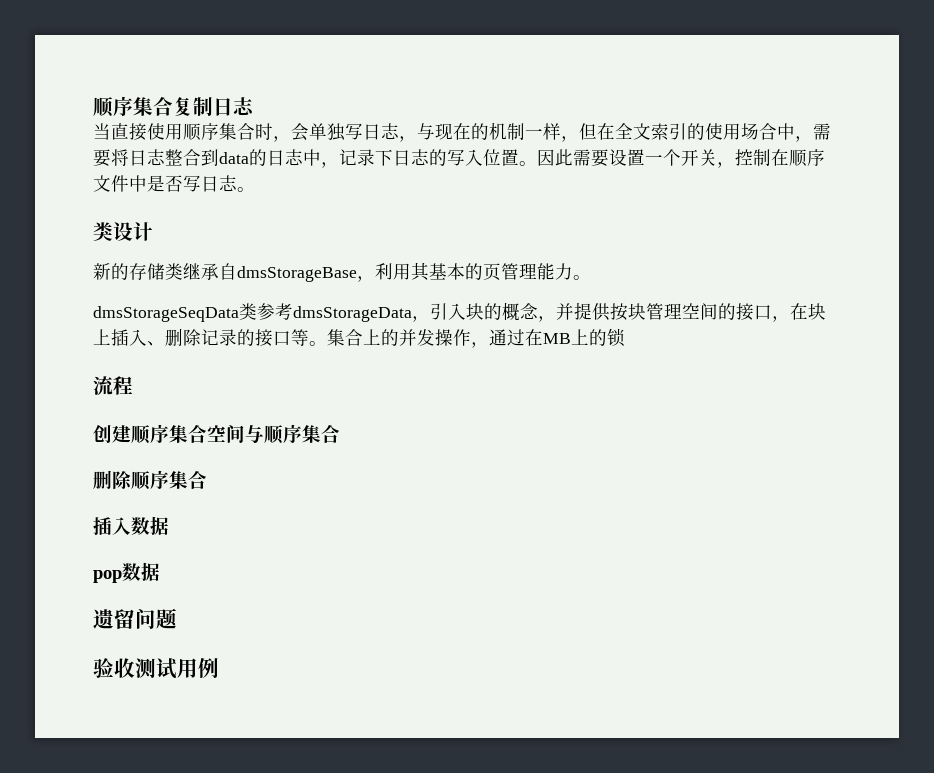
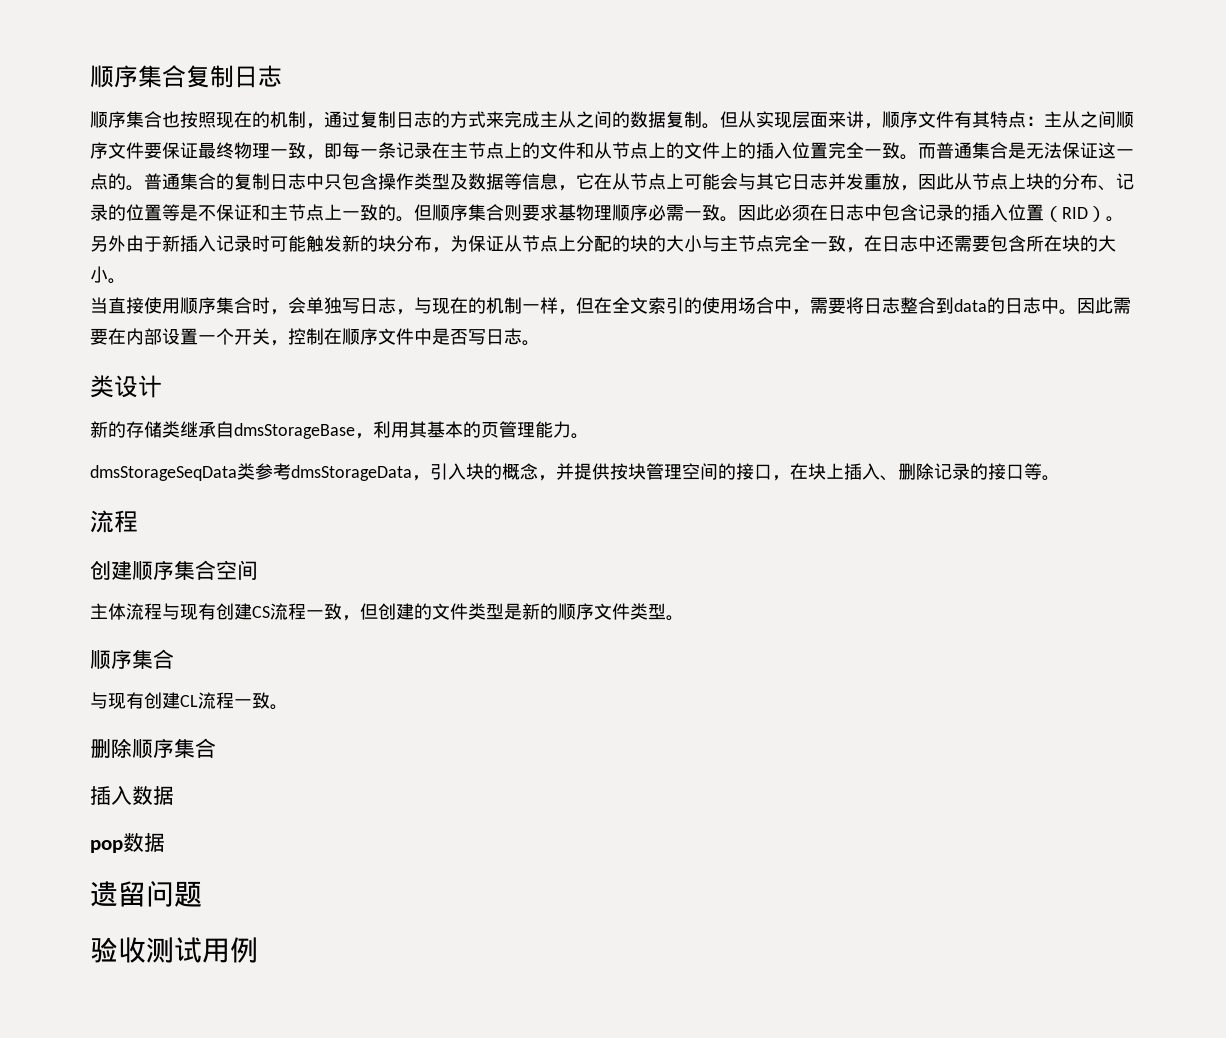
+ 顺序集合也按照现在的机制，通过复制日志的方式来完成主从之间的数据复制。但从实现层面来讲，顺序文件有其特点：主从之间顺序文件要保证最终物理一致，即每一条记录在主节点上的文件和从节点上的文件上的插入位置完全一致。而普通集合是无法保证这一点的。普通集合的复制日志中只包含操作类型及数据等信息，它在从节点上可能会与其它日志并发重放，因此从节点上块的分布、记录的位置等是不保证和主节点上一致的。但顺序集合则要求基物理顺序必需一致。因此必须在日志中包含记录的插入位置（RID）。另外由于新插入记录时可能触发新的块分布，为保证从节点上分配的块的大小与主节点完全一致，在日志中还需要包含所在块的大小。
- 当直接使用顺序集合时，会单独写日志，与现在的机制一样，但在全文索引的使用场合中，需要将日志整合到data的日志中，记录下日志的写入位置。
+ 当直接使用顺序集合时，会单独写日志，与现在的机制一样，但在全文索引的使用场合中，需要将日志整合到data的日志中。
- 因此需要设置一个开关，控制在顺序文件中是否写日志。
+ 因此需要在内部设置一个开关，控制在顺序文件中是否写日志。
- 集合上的并发操作，通过在MB上的锁
- 创建顺序集合空间与顺序集合
+ 创建顺序集合空间
+ 主体流程与现有创建CS流程一致，但创建的文件类型是新的顺序文件类型。
+ 顺序集合
+ 与现有创建CL流程一致。

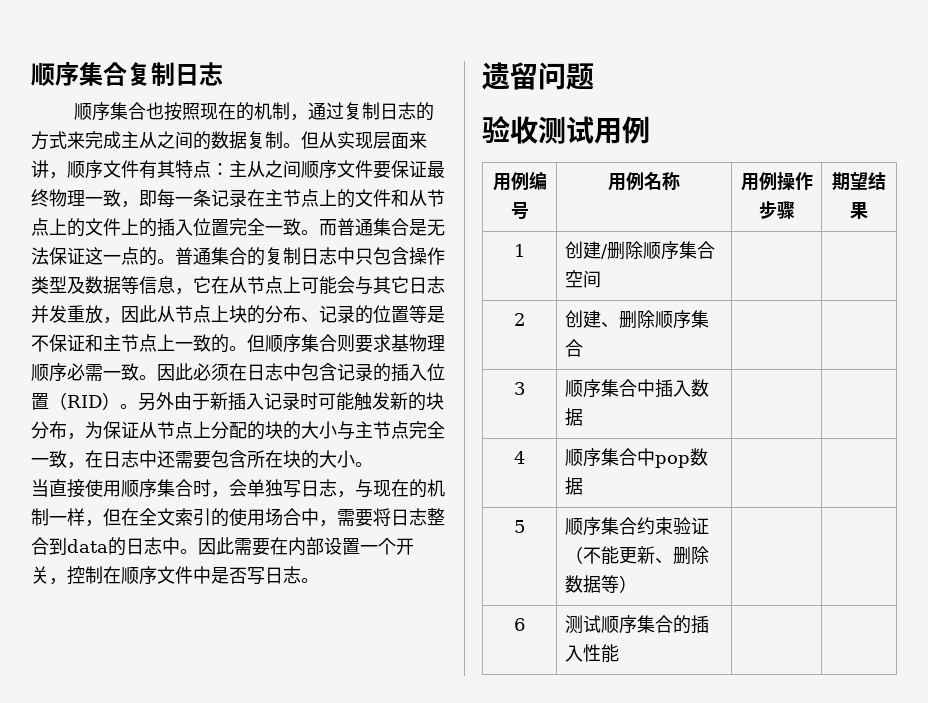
- 类设计
- 新的存储类继承自dmsStorageBase，利用其基本的页管理能力。
- dmsStorageSeqData类参考dmsStorageData，引入块的概念，并提供按块管理空间的接口，在块上插入、删除记录的接口等。
- 流程
- 创建顺序集合空间
- 主体流程与现有创建CS流程一致，但创建的文件类型是新的顺序文件类型。
- 顺序集合
- 与现有创建CL流程一致。
- 删除顺序集合
- 插入数据
- pop数据
+ 用例编号 | 用例名称 | 用例操作步骤 | 期望结果
+ 1 | 创建/删除顺序集合空间 | |
+ 2 | 创建、删除顺序集合 | |
+ 3 | 顺序集合中插入数据 | |
+ 4 | 顺序集合中pop数据 | |
+ 5 | 顺序集合约束验证（不能更新、删除数据等） | |
+ 6 | 测试顺序集合的插入性能 | |

